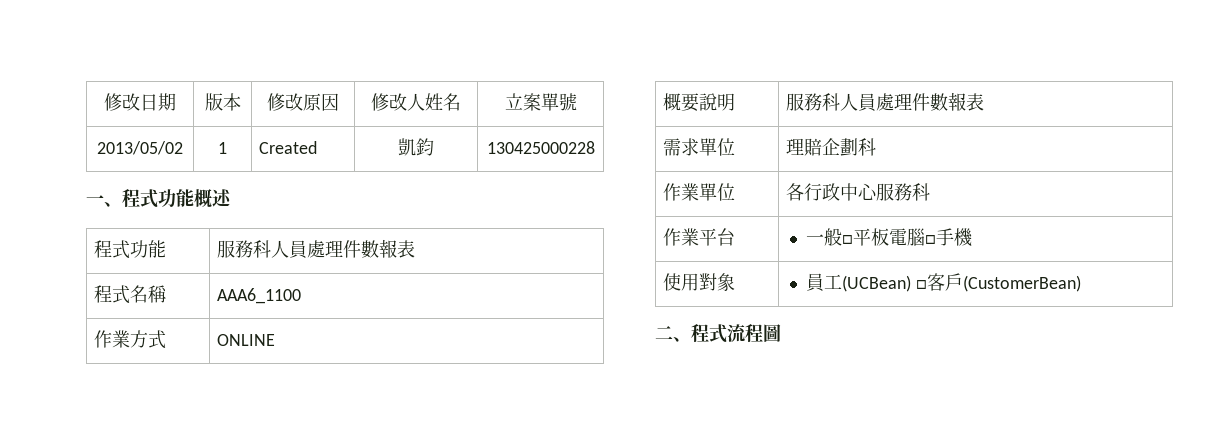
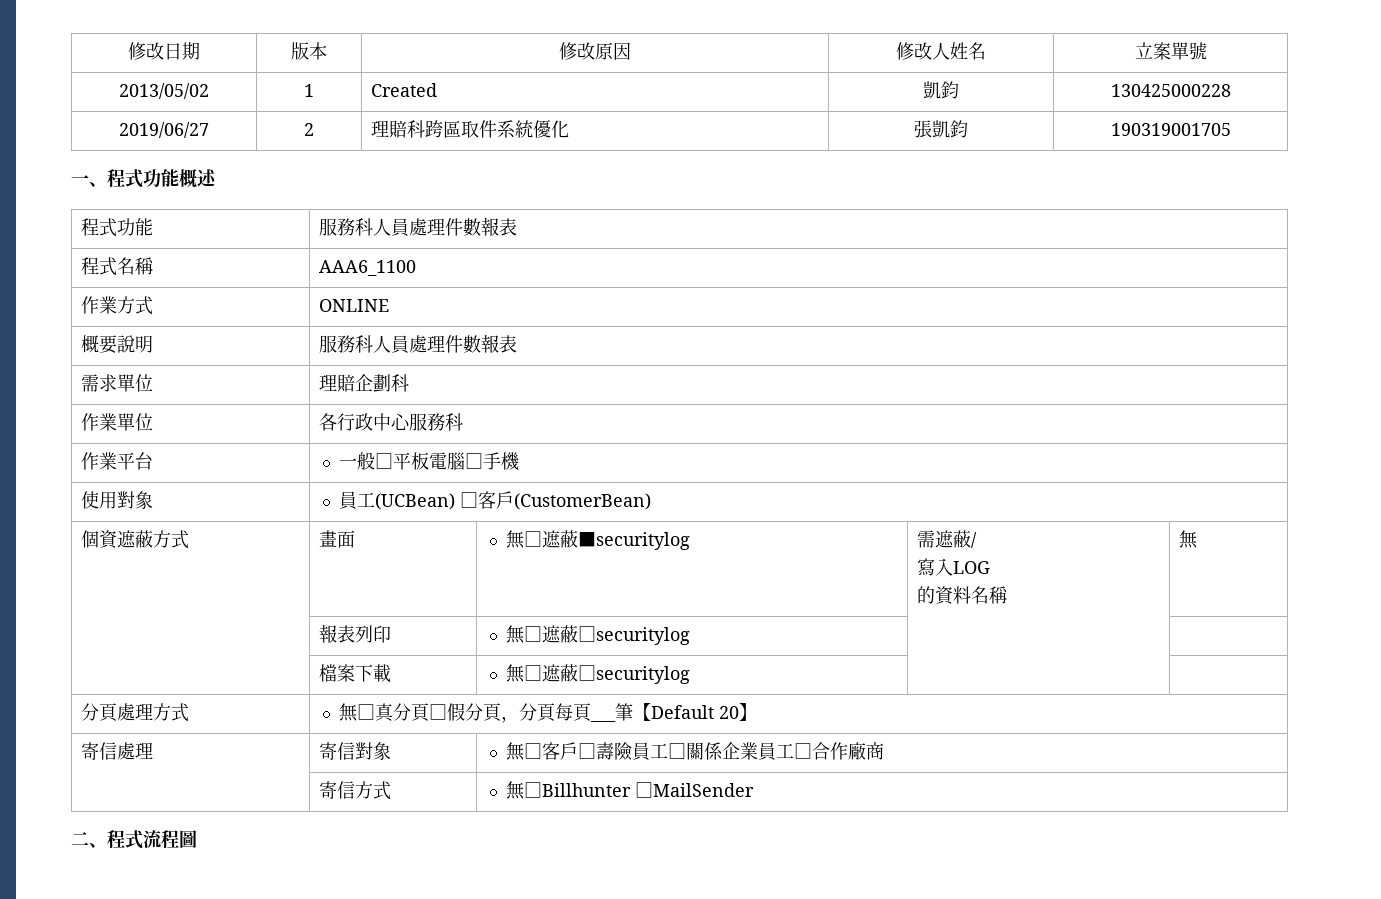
+ 2019/06/27 | 2 | 理賠科跨區取件系統優化 | 張凱鈞 | 190319001705
+ 個資遮蔽方式 | 畫面 | 無□遮蔽■securitylog | 需遮蔽/
+ 寫入LOG
+ 的資料名稱 | 無
+ | 報表列印 | 無□遮蔽□securitylog | |
+ | 檔案下載 | 無□遮蔽□securitylog | |
+ 分頁處理方式 | 無□真分頁□假分頁，分頁每頁___筆【Default 20】
+ 寄信處理 | 寄信對象 | 無□客戶□壽險員工□關係企業員工□合作廠商
+ | 寄信方式 | 無□Billhunter □MailSender

